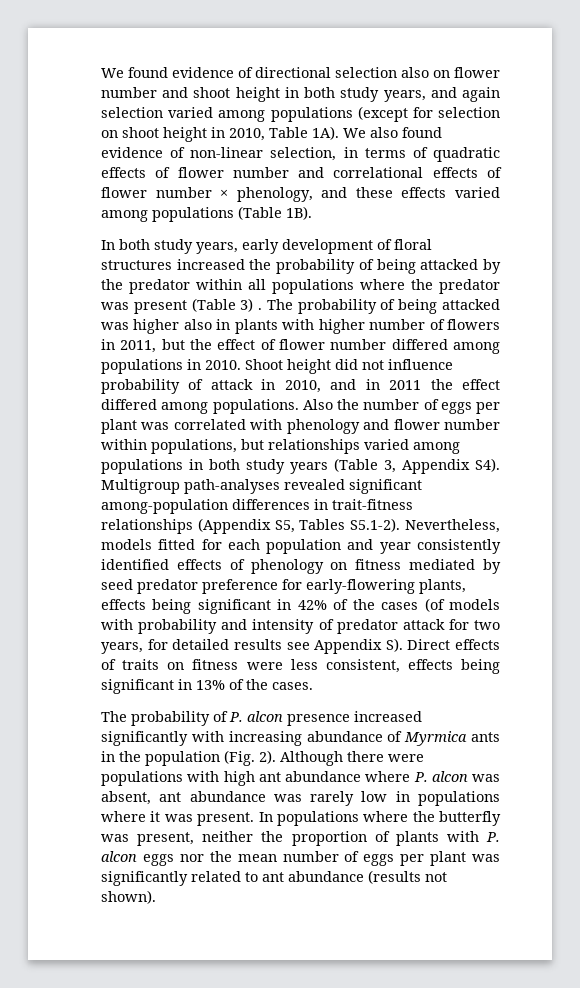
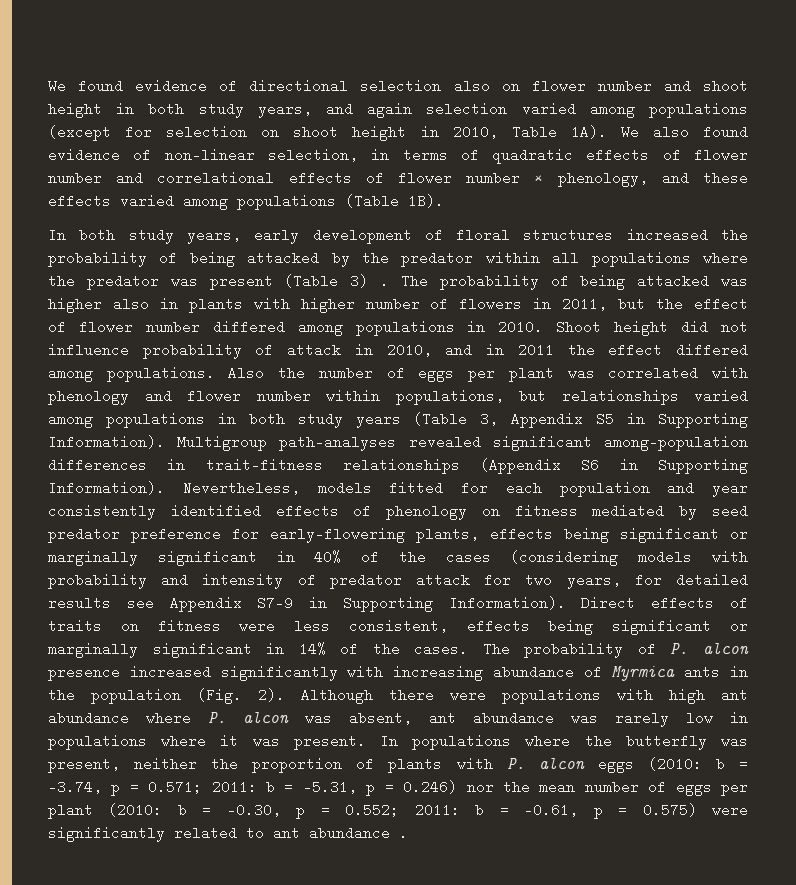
- Also the number of eggs per plant was correlated with phenology and flower number within populations, but relationships varied among populations in both study years (Table 3, Appendix S4). Multigroup path-analyses revealed significant among-population differences in trait-fitness relationships (Appendix S5, Tables S5.1-2). Nevertheless, models fitted for each population and year consistently identified effects of phenology on fitness mediated by seed predator preference for early-flowering plants, effects being significant in 42% of the cases (of models with probability and intensity of predator attack for two years, for detailed results see Appendix S). Direct effects of traits on fitness were less consistent, effects being significant in 13% of the cases.
- The probability of P. alcon presence increased significantly with increasing abundance of Myrmica ants in the population (Fig. 2).
+ Also the number of eggs per plant was correlated with phenology and flower number within populations, but relationships varied among populations in both study years (Table 3, Appendix S5 in Supporting Information). Multigroup path-analyses revealed significant among-population differences in trait-fitness relationships (Appendix S6 in Supporting Information). Nevertheless, models fitted for each population and year consistently identified effects of phenology on fitness mediated by seed predator preference for early-flowering plants, effects being significant or marginally significant in 40% of the cases (considering models with probability and intensity of predator attack for two years, for detailed results see Appendix S7-9 in Supporting Information). Direct effects of traits on fitness were less consistent, effects being significant or marginally significant in 14% of the cases. The probability of P. alcon presence increased significantly with increasing abundance of Myrmica ants in the population (Fig. 2).
- In populations where the butterfly was present, neither the proportion of plants with P. alcon eggs nor the mean number of eggs per plant was significantly related to ant abundance (results not shown).
+ In populations where the butterfly was present, neither the proportion of plants with P. alcon eggs (2010: b = -3.74, p = 0.571; 2011: b = -5.31, p = 0.246) nor the mean number of eggs per plant (2010: b = -0.30, p = 0.552; 2011: b = -0.61, p = 0.575) were significantly related to ant abundance .

